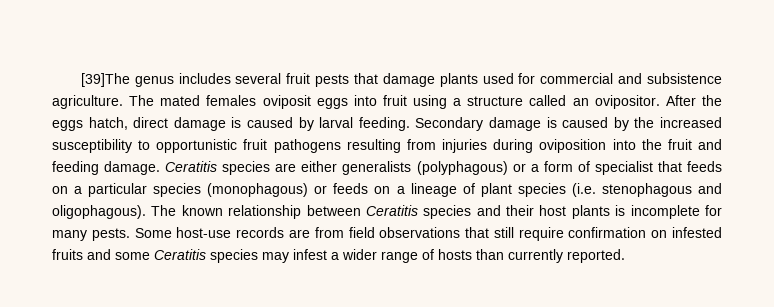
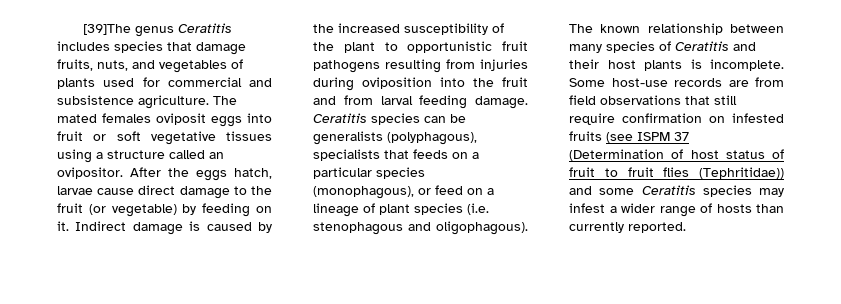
- [39]The genus includes several fruit pests that damage plants used for commercial and subsistence agriculture.
+ [39]The genus Ceratitis includes species that damage fruits, nuts, and vegetables of plants used for commercial and subsistence agriculture.
- The mated females oviposit eggs into fruit using a structure called an ovipositor.
+ The mated females oviposit eggs into fruit or soft vegetative tissues using a structure called an ovipositor.
- After the eggs hatch, direct damage is caused by larval feeding. Secondary damage is caused by the increased susceptibility to opportunistic fruit pathogens resulting from injuries during oviposition into the fruit and feeding damage.
+ After the eggs hatch, larvae cause direct damage to the fruit (or vegetable) by feeding on it. Indirect damage is caused by the increased susceptibility of the plant to opportunistic fruit pathogens resulting from injuries during oviposition into the fruit and from larval feeding damage.
- Ceratitis species are either generalists (polyphagous) or a form of specialist that feeds on a particular species (monophagous) or feeds on a lineage of plant species (i.e. stenophagous and oligophagous).
+ Ceratitis species can be generalists (polyphagous), specialists that feeds on a particular species (monophagous), or feed on a lineage of plant species (i.e. stenophagous and oligophagous).
- The known relationship between Ceratitis species and their host plants is incomplete for many pests.
+ The known relationship between many species of Ceratitis and their host plants is incomplete.
- Some host-use records are from field observations that still require confirmation on infested fruits and some Ceratitis species may infest a wider range of hosts than currently reported.
+ Some host-use records are from field observations that still require confirmation on infested fruits (see ISPM 37 (Determination of host status of fruit to fruit flies (Tephritidae)) and some Ceratitis species may infest a wider range of hosts than currently reported.

